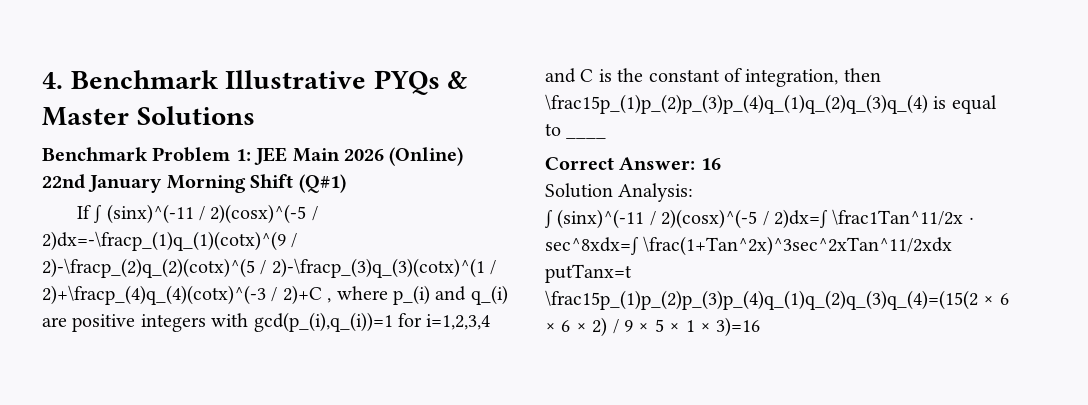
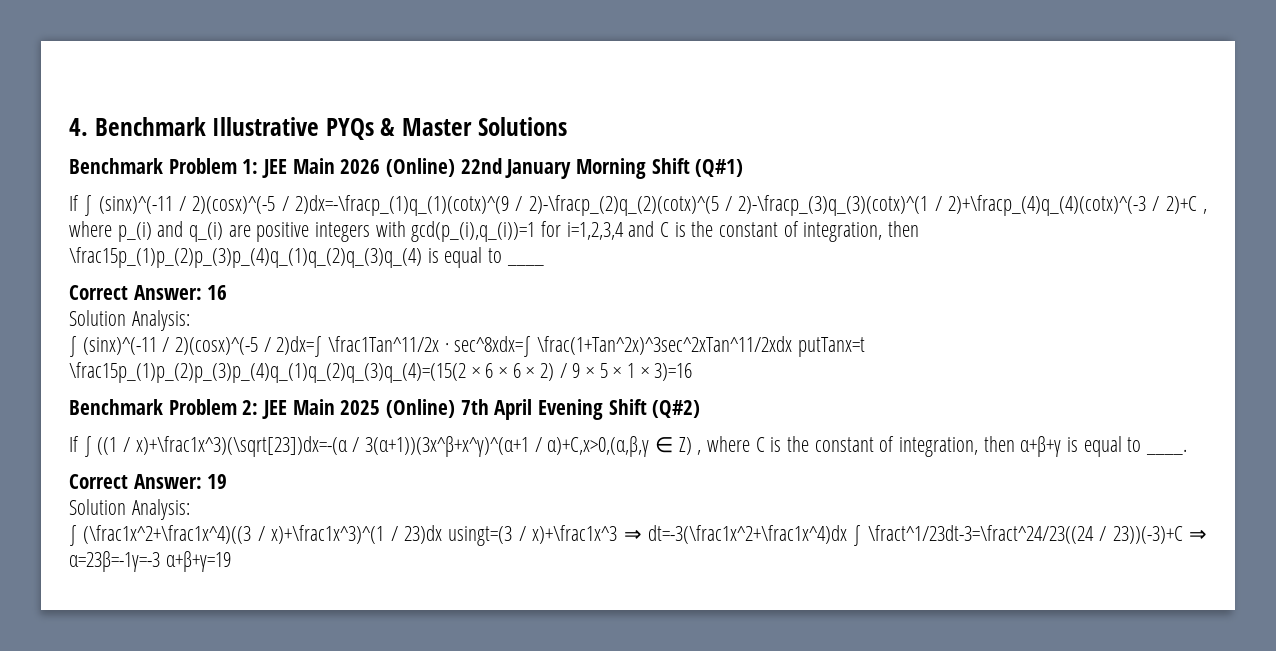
+ Benchmark Problem 2: JEE Main 2025 (Online) 7th April Evening Shift (Q#2)
+ If ∫ ((1 / x)+\frac1x^3)(\sqrt[23])dx=-(α / 3(α+1))(3x^β+x^γ)^(α+1 / α)+C,x>0,(α,β,γ ∈ Z) , where C is the constant of integration, then α+β+γ is equal to ____.
+ Correct Answer: 19
+ Solution Analysis:
+ ∫ (\frac1x^2+\frac1x^4)((3 / x)+\frac1x^3)^(1 / 23)dx usingt=(3 / x)+\frac1x^3 ⇒ dt=-3(\frac1x^2+\frac1x^4)dx ∫ \fract^1/23dt-3=\fract^24/23((24 / 23))(-3)+C ⇒ α=23β=-1γ=-3 α+β+γ=19

